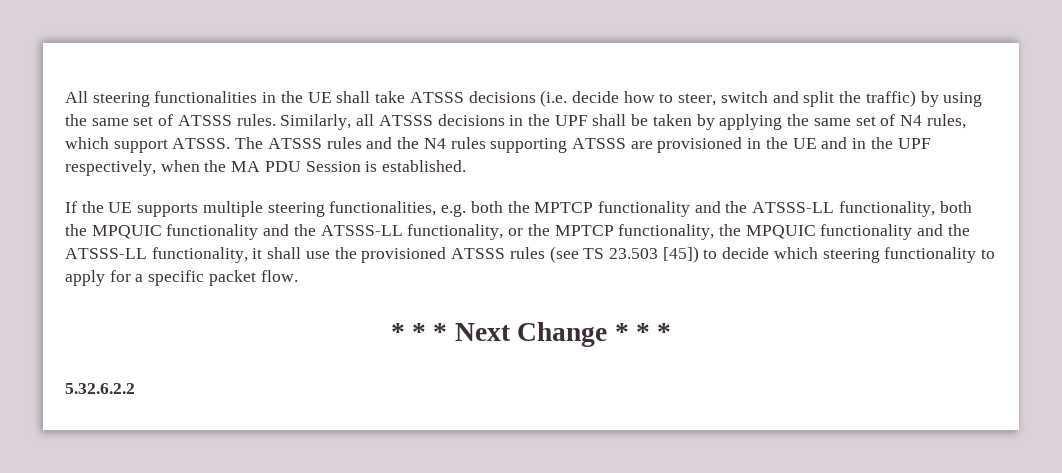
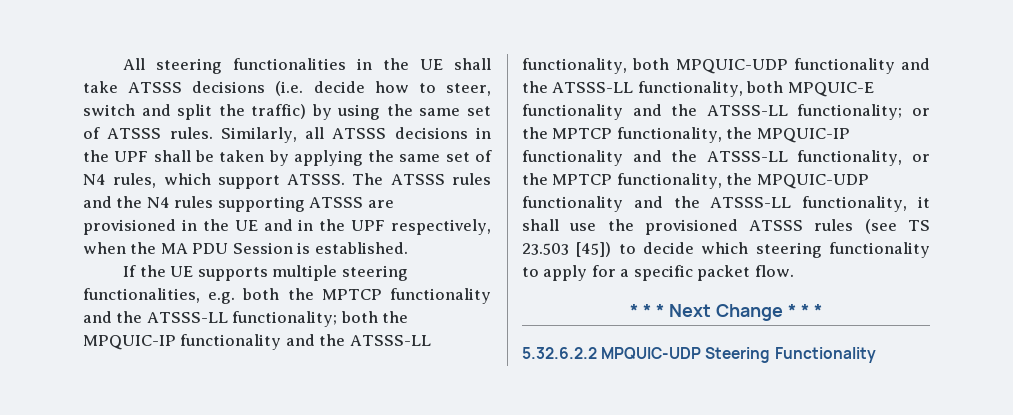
- If the UE supports multiple steering functionalities, e.g. both the MPTCP functionality and the ATSSS-LL functionality, both the MPQUIC functionality and the ATSSS-LL functionality, or the MPTCP functionality, the MPQUIC functionality and the ATSSS-LL functionality, it shall use the provisioned ATSSS rules (see TS 23.503 [45]) to decide which steering functionality to apply for a specific packet flow.
+ If the UE supports multiple steering functionalities, e.g. both the MPTCP functionality and the ATSSS-LL functionality; both the MPQUIC-IP functionality and the ATSSS-LL functionality, both MPQUIC-UDP functionality and the ATSSS-LL functionality, both MPQUIC-E functionality and the ATSSS-LL functionality; or the MPTCP functionality, the MPQUIC-IP functionality and the ATSSS-LL functionality, or the MPTCP functionality, the MPQUIC-UDP functionality and the ATSSS-LL functionality, it shall use the provisioned ATSSS rules (see TS 23.503 [45]) to decide which steering functionality to apply for a specific packet flow.
- 5.32.6.2.2
+ 5.32.6.2.2 MPQUIC-UDP Steering Functionality

